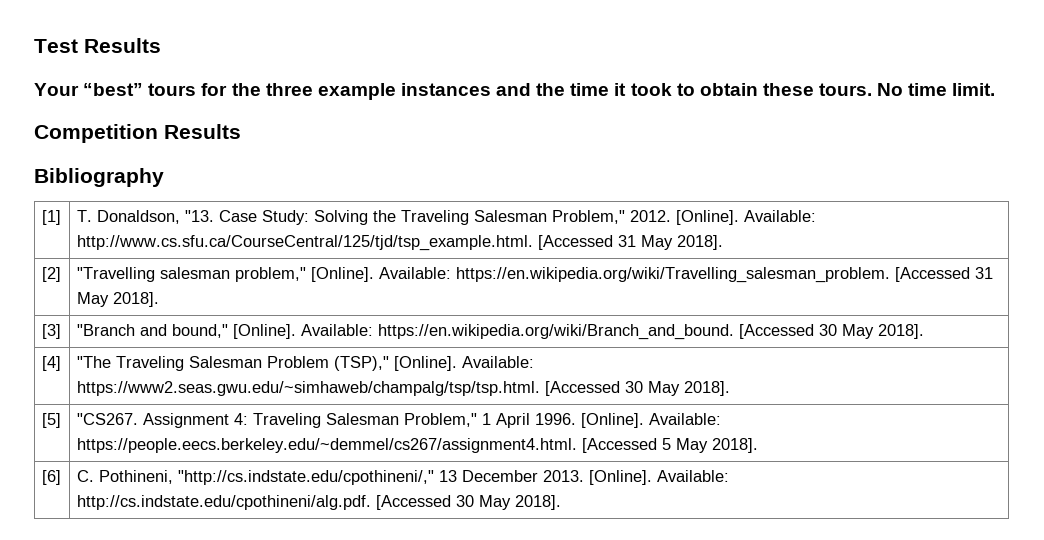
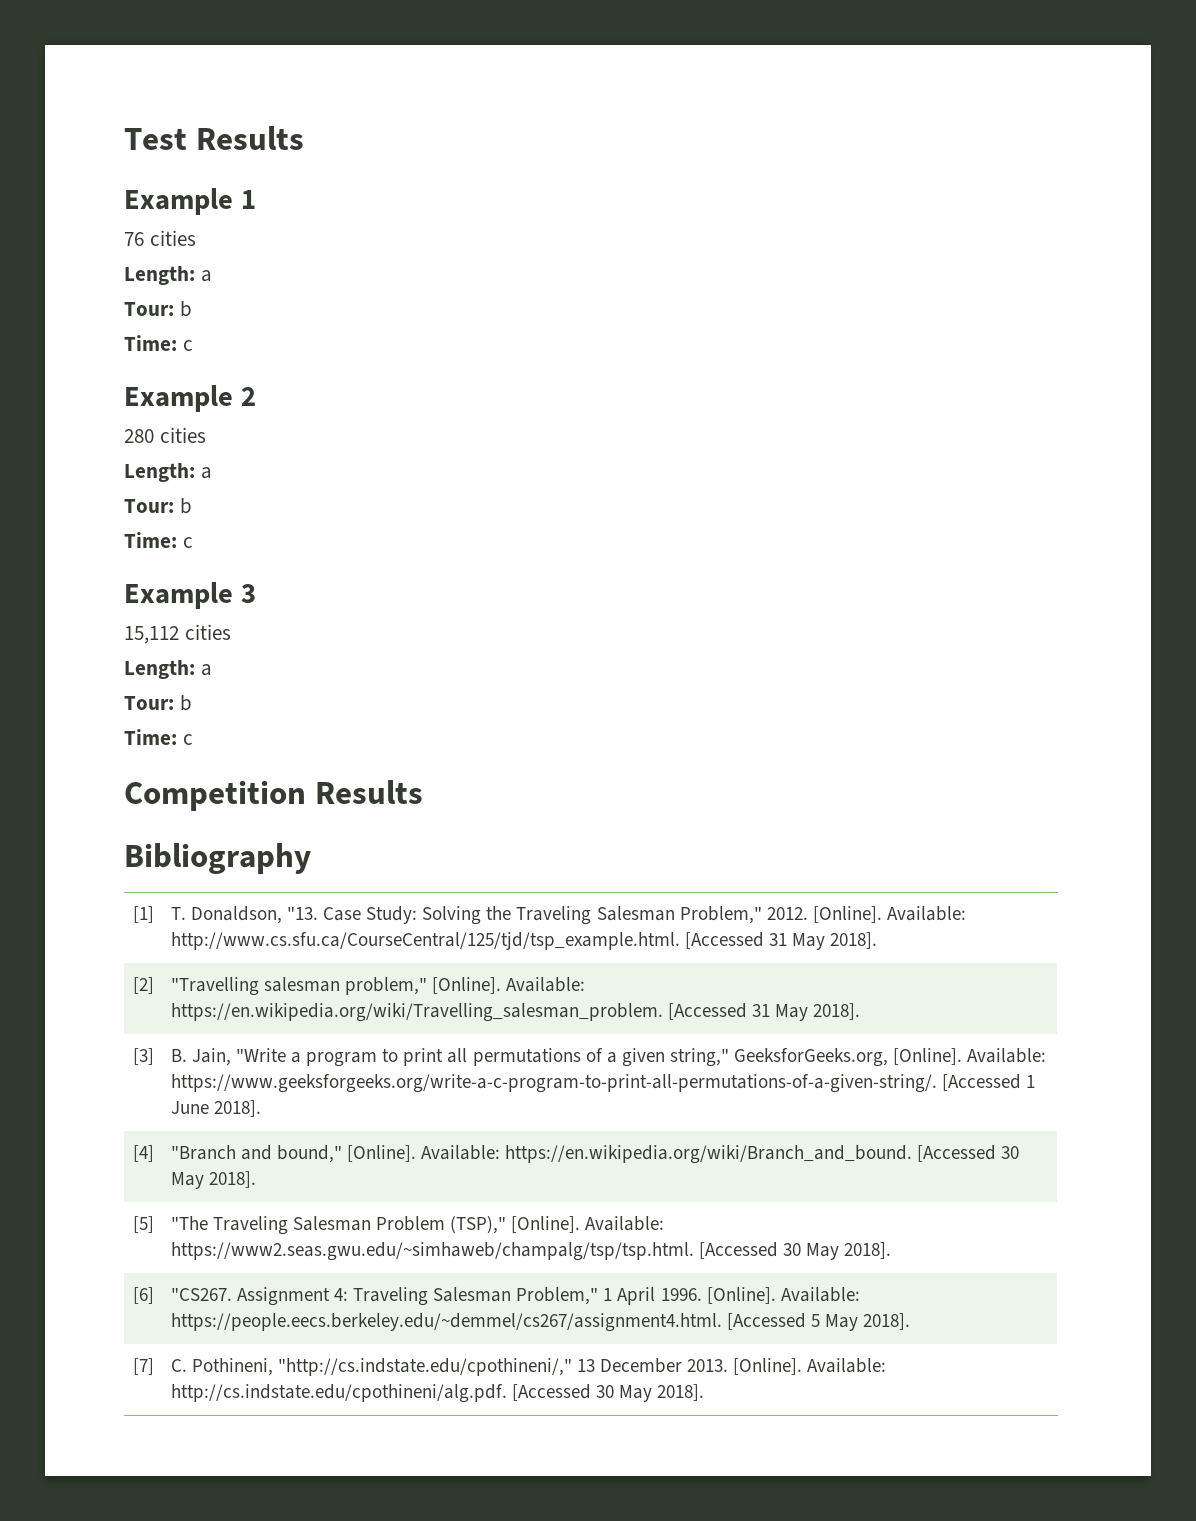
- Your “best” tours for the three example instances and the time it took to obtain these tours. No time limit.
+ Example 1
+ 76 cities
+ Length: a
+ Tour: b
+ Time: c
+ Example 2
+ 280 cities
+ Length: a
+ Tour: b
+ Time: c
+ Example 3
+ 15,112 cities
+ Length: a
+ Tour: b
+ Time: c
- [3] | "Branch and bound," [Online]. Available: https://en.wikipedia.org/wiki/Branch_and_bound. [Accessed 30 May 2018].
+ [3] | B. Jain, "Write a program to print all permutations of a given string," GeeksforGeeks.org, [Online]. Available: https://www.geeksforgeeks.org/write-a-c-program-to-print-all-permutations-of-a-given-string/. [Accessed 1 June 2018].
+ [4] | "Branch and bound," [Online]. Available: https://en.wikipedia.org/wiki/Branch_and_bound. [Accessed 30 May 2018].
- [4] | "The Traveling Salesman Problem (TSP)," [Online]. Available: https://www2.seas.gwu.edu/~simhaweb/champalg/tsp/tsp.html. [Accessed 30 May 2018].
+ [5] | "The Traveling Salesman Problem (TSP)," [Online]. Available: https://www2.seas.gwu.edu/~simhaweb/champalg/tsp/tsp.html. [Accessed 30 May 2018].
- [5] | "CS267. Assignment 4: Traveling Salesman Problem," 1 April 1996. [Online]. Available: https://people.eecs.berkeley.edu/~demmel/cs267/assignment4.html. [Accessed 5 May 2018].
+ [6] | "CS267. Assignment 4: Traveling Salesman Problem," 1 April 1996. [Online]. Available: https://people.eecs.berkeley.edu/~demmel/cs267/assignment4.html. [Accessed 5 May 2018].
- [6] | C. Pothineni, "http://cs.indstate.edu/cpothineni/," 13 December 2013. [Online]. Available: http://cs.indstate.edu/cpothineni/alg.pdf. [Accessed 30 May 2018].
+ [7] | C. Pothineni, "http://cs.indstate.edu/cpothineni/," 13 December 2013. [Online]. Available: http://cs.indstate.edu/cpothineni/alg.pdf. [Accessed 30 May 2018].

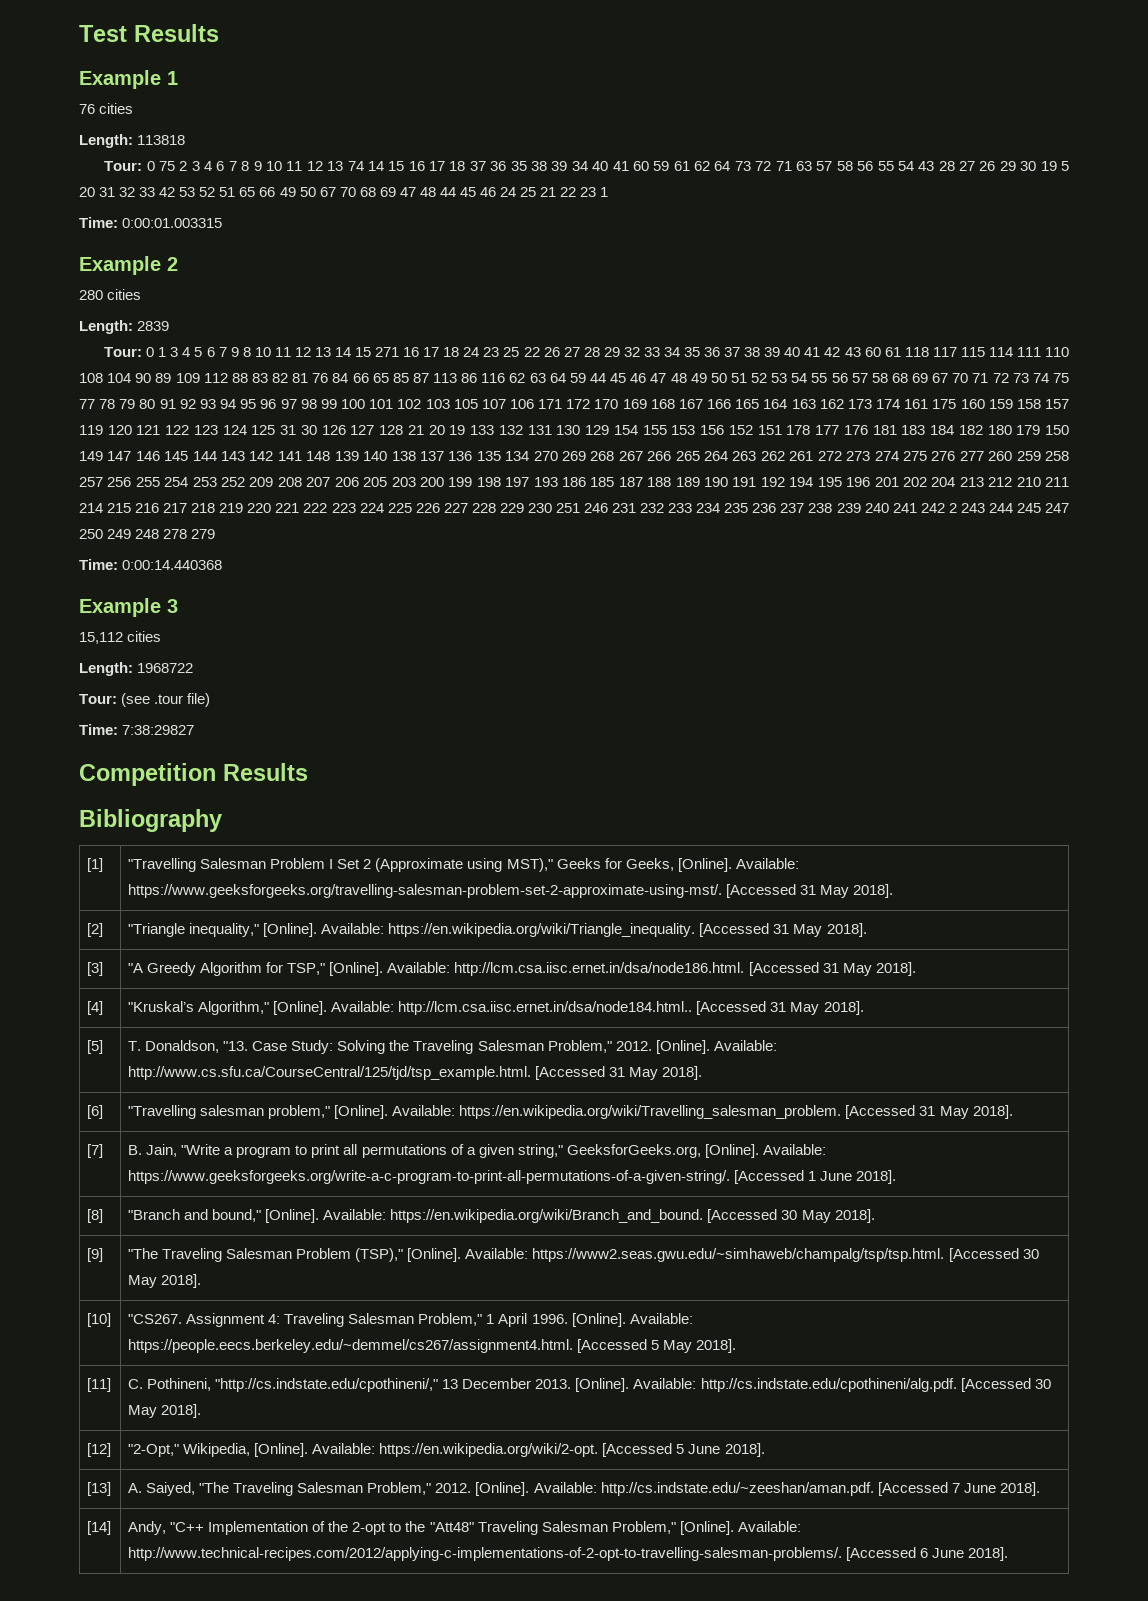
  76 cities
- Length: a
- Tour: b
- Time: c
+ Length: 113818
+ Tour: 0 75 2 3 4 6 7 8 9 10 11 12 13 74 14 15 16 17 18 37 36 35 38 39 34 40 41 60 59 61 62 64 73 72 71 63 57 58 56 55 54 43 28 27 26 29 30 19 5 20 31 32 33 42 53 52 51 65 66 49 50 67 70 68 69 47 48 44 45 46 24 25 21 22 23 1
+ Time: 0:00:01.003315
  280 cities
- Length: a
- Tour: b
- Time: c
+ Length: 2839
+ Tour: 0 1 3 4 5 6 7 9 8 10 11 12 13 14 15 271 16 17 18 24 23 25 22 26 27 28 29 32 33 34 35 36 37 38 39 40 41 42 43 60 61 118 117 115 114 111 110 108 104 90 89 109 112 88 83 82 81 76 84 66 65 85 87 113 86 116 62 63 64 59 44 45 46 47 48 49 50 51 52 53 54 55 56 57 58 68 69 67 70 71 72 73 74 75 77 78 79 80 91 92 93 94 95 96 97 98 99 100 101 102 103 105 107 106 171 172 170 169 168 167 166 165 164 163 162 173 174 161 175 160 159 158 157 119 120 121 122 123 124 125 31 30 126 127 128 21 20 19 133 132 131 130 129 154 155 153 156 152 151 178 177 176 181 183 184 182 180 179 150 149 147 146 145 144 143 142 141 148 139 140 138 137 136 135 134 270 269 268 267 266 265 264 263 262 261 272 273 274 275 276 277 260 259 258 257 256 255 254 253 252 209 208 207 206 205 203 200 199 198 197 193 186 185 187 188 189 190 191 192 194 195 196 201 202 204 213 212 210 211 214 215 216 217 218 219 220 221 222 223 224 225 226 227 228 229 230 251 246 231 232 233 234 235 236 237 238 239 240 241 242 2 243 244 245 247 250 249 248 278 279
+ Time: 0:00:14.440368
  15,112 cities
- Length: a
- Tour: b
- Time: c
+ Length: 1968722
+ Tour: (see .tour file)
+ Time: 7:38:29827
- [1] | T. Donaldson, "13. Case Study: Solving the Traveling Salesman Problem," 2012. [Online]. Available: http://www.cs.sfu.ca/CourseCentral/125/tjd/tsp_example.html. [Accessed 31 May 2018].
+ [1] | "Travelling Salesman Problem I Set 2 (Approximate using MST)," Geeks for Geeks, [Online]. Available: https://www.geeksforgeeks.org/travelling-salesman-problem-set-2-approximate-using-mst/. [Accessed 31 May 2018].
+ [2] | "Triangle inequality," [Online]. Available: https://en.wikipedia.org/wiki/Triangle_inequality. [Accessed 31 May 2018].
+ [3] | "A Greedy Algorithm for TSP," [Online]. Available: http://lcm.csa.iisc.ernet.in/dsa/node186.html. [Accessed 31 May 2018].
+ [4] | "Kruskal’s Algorithm," [Online]. Available: http://lcm.csa.iisc.ernet.in/dsa/node184.html.. [Accessed 31 May 2018].
+ [5] | T. Donaldson, "13. Case Study: Solving the Traveling Salesman Problem," 2012. [Online]. Available: http://www.cs.sfu.ca/CourseCentral/125/tjd/tsp_example.html. [Accessed 31 May 2018].
- [2] | "Travelling salesman problem," [Online]. Available: https://en.wikipedia.org/wiki/Travelling_salesman_problem. [Accessed 31 May 2018].
+ [6] | "Travelling salesman problem," [Online]. Available: https://en.wikipedia.org/wiki/Travelling_salesman_problem. [Accessed 31 May 2018].
- [3] | B. Jain, "Write a program to print all permutations of a given string," GeeksforGeeks.org, [Online]. Available: https://www.geeksforgeeks.org/write-a-c-program-to-print-all-permutations-of-a-given-string/. [Accessed 1 June 2018].
+ [7] | B. Jain, "Write a program to print all permutations of a given string," GeeksforGeeks.org, [Online]. Available: https://www.geeksforgeeks.org/write-a-c-program-to-print-all-permutations-of-a-given-string/. [Accessed 1 June 2018].
- [4] | "Branch and bound," [Online]. Available: https://en.wikipedia.org/wiki/Branch_and_bound. [Accessed 30 May 2018].
+ [8] | "Branch and bound," [Online]. Available: https://en.wikipedia.org/wiki/Branch_and_bound. [Accessed 30 May 2018].
- [5] | "The Traveling Salesman Problem (TSP)," [Online]. Available: https://www2.seas.gwu.edu/~simhaweb/champalg/tsp/tsp.html. [Accessed 30 May 2018].
+ [9] | "The Traveling Salesman Problem (TSP)," [Online]. Available: https://www2.seas.gwu.edu/~simhaweb/champalg/tsp/tsp.html. [Accessed 30 May 2018].
- [6] | "CS267. Assignment 4: Traveling Salesman Problem," 1 April 1996. [Online]. Available: https://people.eecs.berkeley.edu/~demmel/cs267/assignment4.html. [Accessed 5 May 2018].
+ [10] | "CS267. Assignment 4: Traveling Salesman Problem," 1 April 1996. [Online]. Available: https://people.eecs.berkeley.edu/~demmel/cs267/assignment4.html. [Accessed 5 May 2018].
- [7] | C. Pothineni, "http://cs.indstate.edu/cpothineni/," 13 December 2013. [Online]. Available: http://cs.indstate.edu/cpothineni/alg.pdf. [Accessed 30 May 2018].
+ [11] | C. Pothineni, "http://cs.indstate.edu/cpothineni/," 13 December 2013. [Online]. Available: http://cs.indstate.edu/cpothineni/alg.pdf. [Accessed 30 May 2018].
+ [12] | "2-Opt," Wikipedia, [Online]. Available: https://en.wikipedia.org/wiki/2-opt. [Accessed 5 June 2018].
+ [13] | A. Saiyed, "The Traveling Salesman Problem," 2012. [Online]. Available: http://cs.indstate.edu/~zeeshan/aman.pdf. [Accessed 7 June 2018].
+ [14] | Andy, "C++ Implementation of the 2-opt to the "Att48" Traveling Salesman Problem," [Online]. Available: http://www.technical-recipes.com/2012/applying-c-implementations-of-2-opt-to-travelling-salesman-problems/. [Accessed 6 June 2018].

